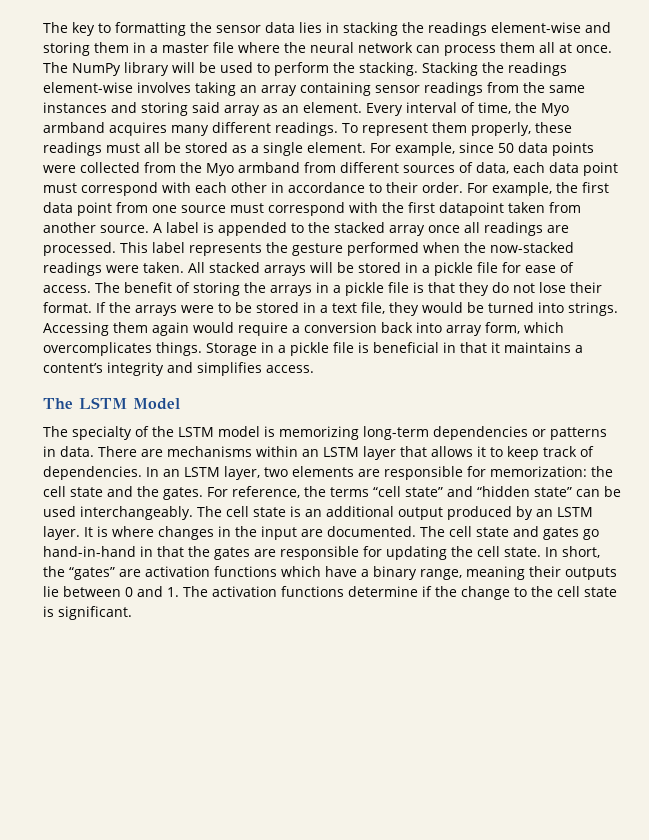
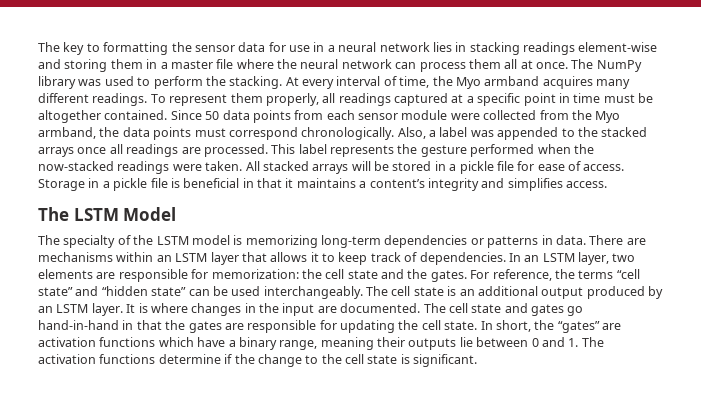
- The key to formatting the sensor data lies in stacking the readings element-wise and storing them in a master file where the neural network can process them all at once.
+ The key to formatting the sensor data for use in a neural network lies in stacking readings element-wise and storing them in a master file where the neural network can process them all at once.
- The NumPy library will be used to perform the stacking.
+ The NumPy library was used to perform the stacking.
- Stacking the readings element-wise involves taking an array containing sensor readings from the same instances and storing said array as an element. Every interval of time, the Myo armband acquires many different readings.
+ At every interval of time, the Myo armband acquires many different readings.
- To represent them properly, these readings must all be stored as a single element. For example, since 50 data points were collected from the Myo armband from different sources of data, each data point must correspond with each other in accordance to their order. For example, the first data point from one source must correspond with the first datapoint taken from another source. A label is appended to the stacked array once all readings are processed.
+ To represent them properly, all readings captured at a specific point in time must be altogether contained. Since 50 data points from each sensor module were collected from the Myo armband, the data points must correspond chronologically. Also, a label was appended to the stacked arrays once all readings are processed.
- The benefit of storing the arrays in a pickle file is that they do not lose their format. If the arrays were to be stored in a text file, they would be turned into strings. Accessing them again would require a conversion back into array form, which overcomplicates things.

